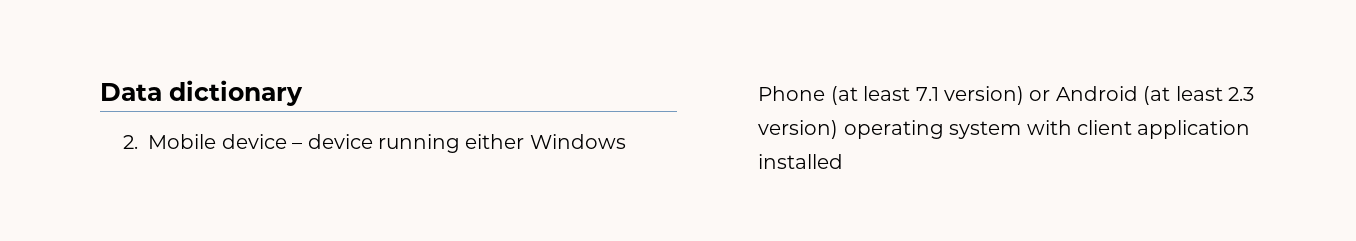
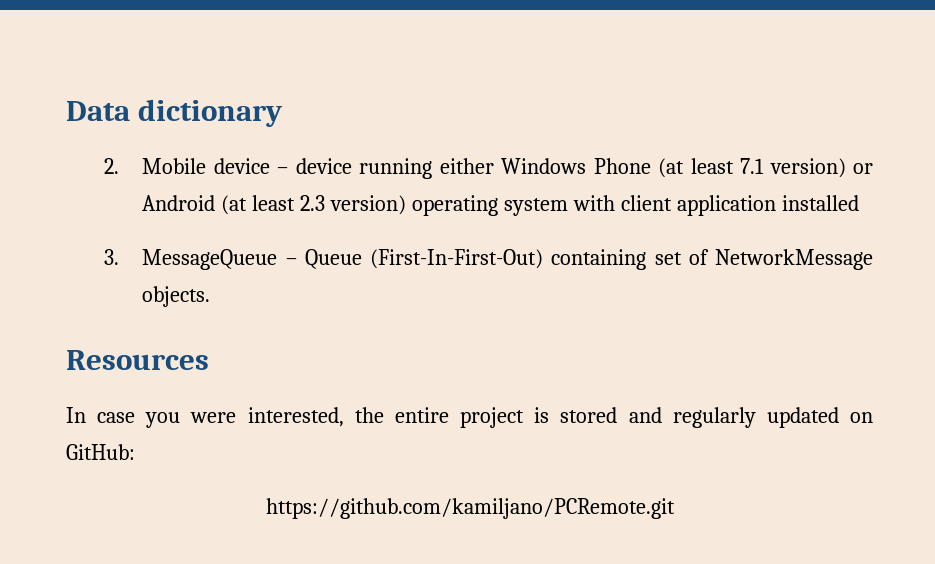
+ 3. MessageQueue – Queue (First-In-First-Out) containing set of NetworkMessage objects.
+ Resources
+ In case you were interested, the entire project is stored and regularly updated on GitHub:
+ https://github.com/kamiljano/PCRemote.git

